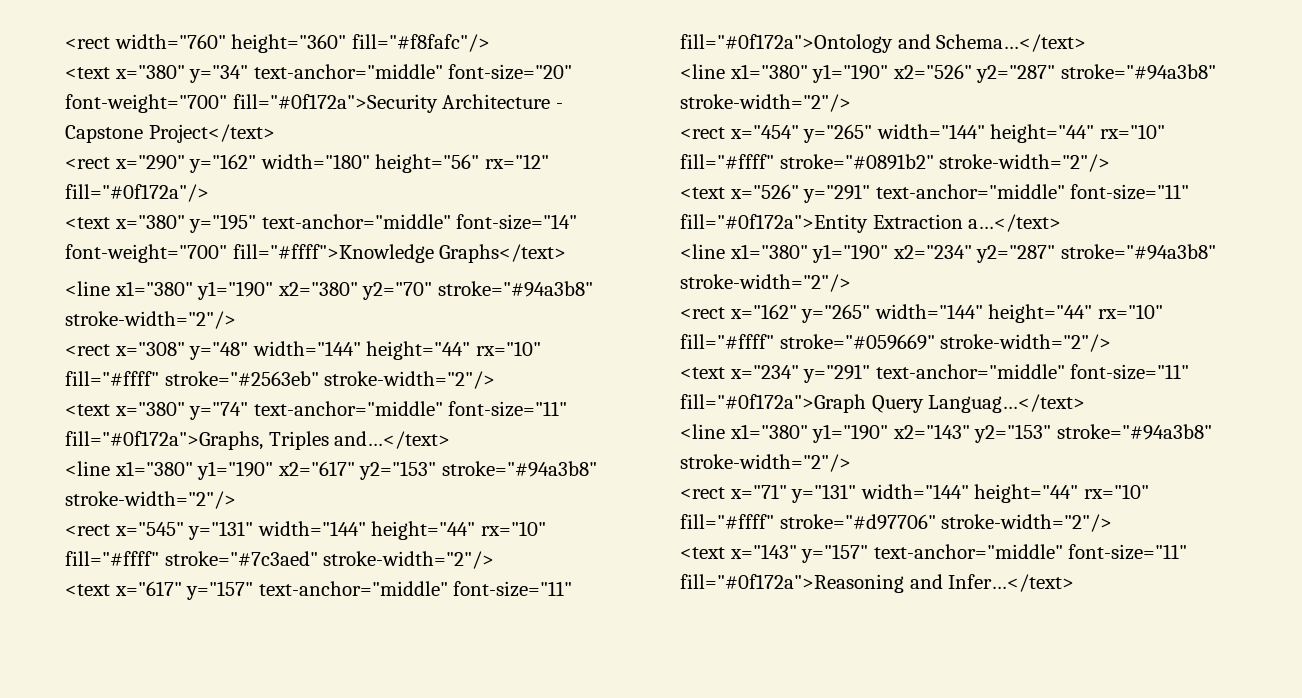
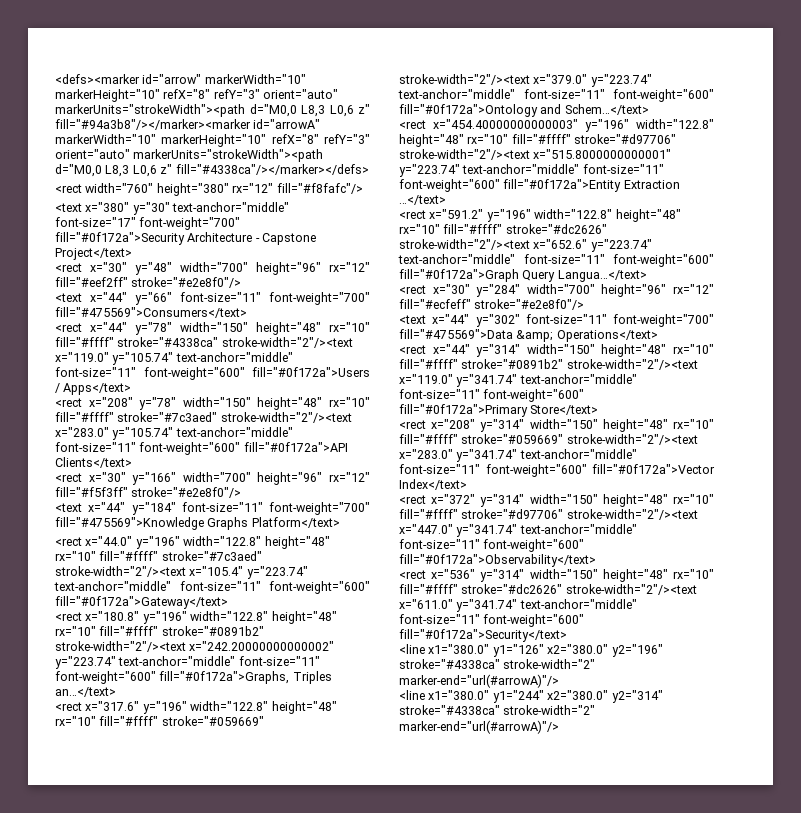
- <rect width="760" height="360" fill="#f8fafc"/>
+ <defs><marker id="arrow" markerWidth="10" markerHeight="10" refX="8" refY="3" orient="auto" markerUnits="strokeWidth"><path d="M0,0 L8,3 L0,6 z" fill="#94a3b8"/></marker><marker id="arrowA" markerWidth="10" markerHeight="10" refX="8" refY="3" orient="auto" markerUnits="strokeWidth"><path d="M0,0 L8,3 L0,6 z" fill="#4338ca"/></marker></defs>
+ <rect width="760" height="380" rx="12" fill="#f8fafc"/>
- <text x="380" y="34" text-anchor="middle" font-size="20" font-weight="700" fill="#0f172a">Security Architecture - Capstone Project</text>
+ <text x="380" y="30" text-anchor="middle" font-size="17" font-weight="700" fill="#0f172a">Security Architecture - Capstone Project</text>
- <rect x="290" y="162" width="180" height="56" rx="12" fill="#0f172a"/>
- <text x="380" y="195" text-anchor="middle" font-size="14" font-weight="700" fill="#ffff">Knowledge Graphs</text>
- <line x1="380" y1="190" x2="380" y2="70" stroke="#94a3b8" stroke-width="2"/>
- <rect x="308" y="48" width="144" height="44" rx="10" fill="#ffff" stroke="#2563eb" stroke-width="2"/>
- <text x="380" y="74" text-anchor="middle" font-size="11" fill="#0f172a">Graphs, Triples and…</text>
- <line x1="380" y1="190" x2="617" y2="153" stroke="#94a3b8" stroke-width="2"/>
- <rect x="545" y="131" width="144" height="44" rx="10" fill="#ffff" stroke="#7c3aed" stroke-width="2"/>
- <text x="617" y="157" text-anchor="middle" font-size="11" fill="#0f172a">Ontology and Schema…</text>
- <line x1="380" y1="190" x2="526" y2="287" stroke="#94a3b8" stroke-width="2"/>
- <rect x="454" y="265" width="144" height="44" rx="10" fill="#ffff" stroke="#0891b2" stroke-width="2"/>
- <text x="526" y="291" text-anchor="middle" font-size="11" fill="#0f172a">Entity Extraction a…</text>
- <line x1="380" y1="190" x2="234" y2="287" stroke="#94a3b8" stroke-width="2"/>
- <rect x="162" y="265" width="144" height="44" rx="10" fill="#ffff" stroke="#059669" stroke-width="2"/>
- <text x="234" y="291" text-anchor="middle" font-size="11" fill="#0f172a">Graph Query Languag…</text>
- <line x1="380" y1="190" x2="143" y2="153" stroke="#94a3b8" stroke-width="2"/>
- <rect x="71" y="131" width="144" height="44" rx="10" fill="#ffff" stroke="#d97706" stroke-width="2"/>
- <text x="143" y="157" text-anchor="middle" font-size="11" fill="#0f172a">Reasoning and Infer…</text>
+ <rect x="30" y="48" width="700" height="96" rx="12" fill="#eef2ff" stroke="#e2e8f0"/>
+ <text x="44" y="66" font-size="11" font-weight="700" fill="#475569">Consumers</text>
+ <rect x="44" y="78" width="150" height="48" rx="10" fill="#ffff" stroke="#4338ca" stroke-width="2"/><text x="119.0" y="105.74" text-anchor="middle" font-size="11" font-weight="600" fill="#0f172a">Users / Apps</text>
+ <rect x="208" y="78" width="150" height="48" rx="10" fill="#ffff" stroke="#7c3aed" stroke-width="2"/><text x="283.0" y="105.74" text-anchor="middle" font-size="11" font-weight="600" fill="#0f172a">API Clients</text>
+ <rect x="30" y="166" width="700" height="96" rx="12" fill="#f5f3ff" stroke="#e2e8f0"/>
+ <text x="44" y="184" font-size="11" font-weight="700" fill="#475569">Knowledge Graphs Platform</text>
+ <rect x="44.0" y="196" width="122.8" height="48" rx="10" fill="#ffff" stroke="#7c3aed" stroke-width="2"/><text x="105.4" y="223.74" text-anchor="middle" font-size="11" font-weight="600" fill="#0f172a">Gateway</text>
+ <rect x="180.8" y="196" width="122.8" height="48" rx="10" fill="#ffff" stroke="#0891b2" stroke-width="2"/><text x="242.20000000000002" y="223.74" text-anchor="middle" font-size="11" font-weight="600" fill="#0f172a">Graphs, Triples an…</text>
+ <rect x="317.6" y="196" width="122.8" height="48" rx="10" fill="#ffff" stroke="#059669" stroke-width="2"/><text x="379.0" y="223.74" text-anchor="middle" font-size="11" font-weight="600" fill="#0f172a">Ontology and Schem…</text>
+ <rect x="454.40000000000003" y="196" width="122.8" height="48" rx="10" fill="#ffff" stroke="#d97706" stroke-width="2"/><text x="515.8000000000001" y="223.74" text-anchor="middle" font-size="11" font-weight="600" fill="#0f172a">Entity Extraction …</text>
+ <rect x="591.2" y="196" width="122.8" height="48" rx="10" fill="#ffff" stroke="#dc2626" stroke-width="2"/><text x="652.6" y="223.74" text-anchor="middle" font-size="11" font-weight="600" fill="#0f172a">Graph Query Langua…</text>
+ <rect x="30" y="284" width="700" height="96" rx="12" fill="#ecfeff" stroke="#e2e8f0"/>
+ <text x="44" y="302" font-size="11" font-weight="700" fill="#475569">Data &amp; Operations</text>
+ <rect x="44" y="314" width="150" height="48" rx="10" fill="#ffff" stroke="#0891b2" stroke-width="2"/><text x="119.0" y="341.74" text-anchor="middle" font-size="11" font-weight="600" fill="#0f172a">Primary Store</text>
+ <rect x="208" y="314" width="150" height="48" rx="10" fill="#ffff" stroke="#059669" stroke-width="2"/><text x="283.0" y="341.74" text-anchor="middle" font-size="11" font-weight="600" fill="#0f172a">Vector Index</text>
+ <rect x="372" y="314" width="150" height="48" rx="10" fill="#ffff" stroke="#d97706" stroke-width="2"/><text x="447.0" y="341.74" text-anchor="middle" font-size="11" font-weight="600" fill="#0f172a">Observability</text>
+ <rect x="536" y="314" width="150" height="48" rx="10" fill="#ffff" stroke="#dc2626" stroke-width="2"/><text x="611.0" y="341.74" text-anchor="middle" font-size="11" font-weight="600" fill="#0f172a">Security</text>
+ <line x1="380.0" y1="126" x2="380.0" y2="196" stroke="#4338ca" stroke-width="2" marker-end="url(#arrowA)"/>
+ <line x1="380.0" y1="244" x2="380.0" y2="314" stroke="#4338ca" stroke-width="2" marker-end="url(#arrowA)"/>

